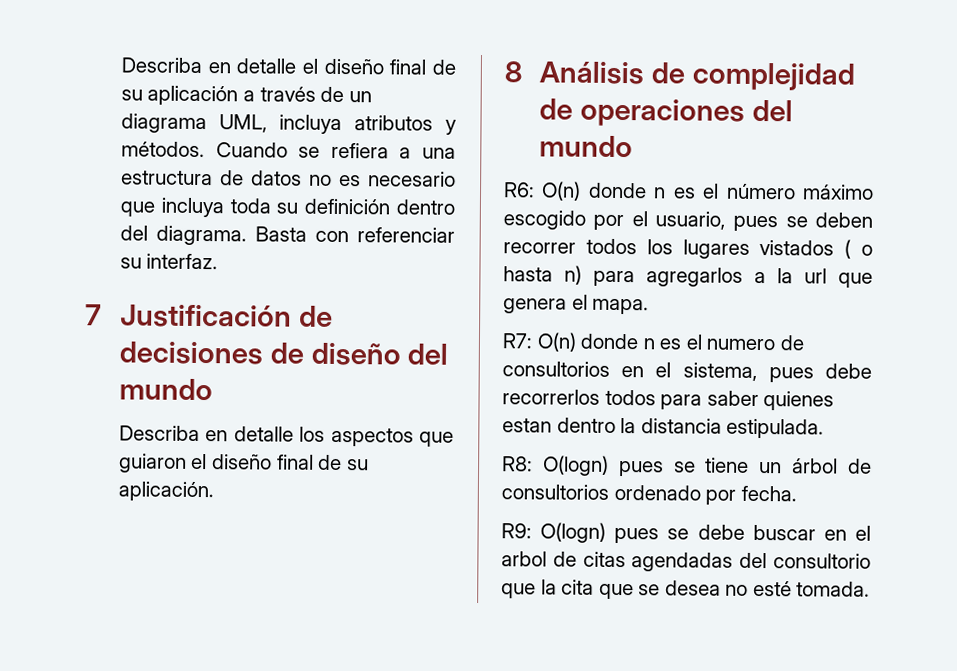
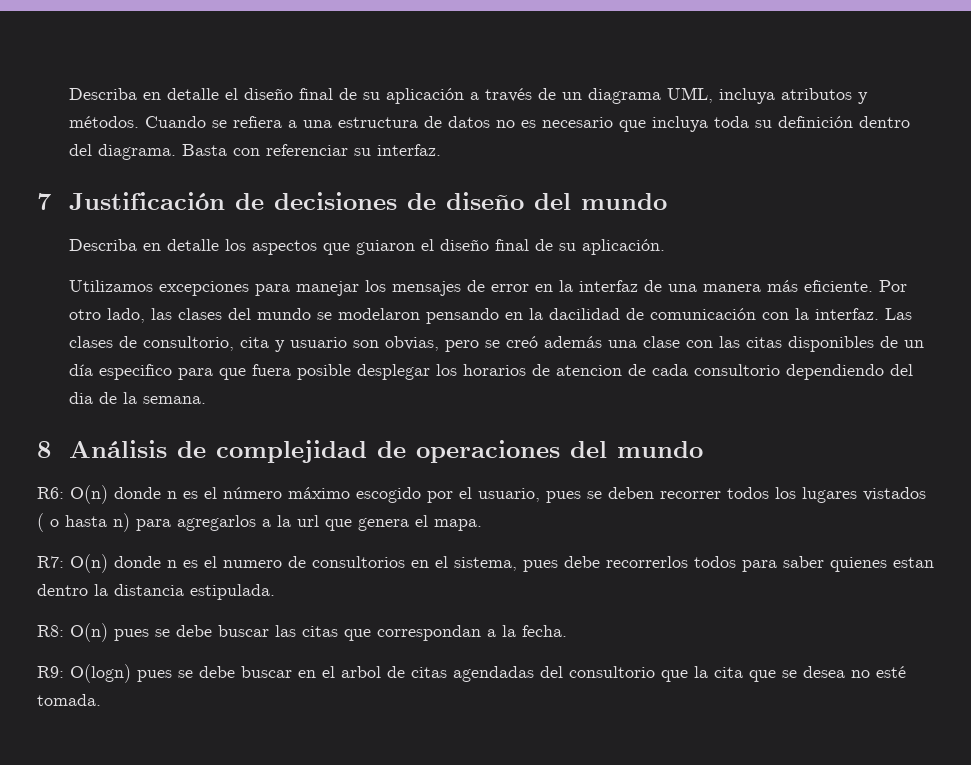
+ Utilizamos excepciones para manejar los mensajes de error en la interfaz de una manera más eficiente. Por otro lado, las clases del mundo se modelaron pensando en la dacilidad de comunicación con la interfaz. Las clases de consultorio, cita y usuario son obvias, pero se creó además una clase con las citas disponibles de un día especifico para que fuera posible desplegar los horarios de atencion de cada consultorio dependiendo del dia de la semana.
- R8: O(logn) pues se tiene un árbol de consultorios ordenado por fecha.
+ R8: O(n) pues se debe buscar las citas que correspondan a la fecha.

